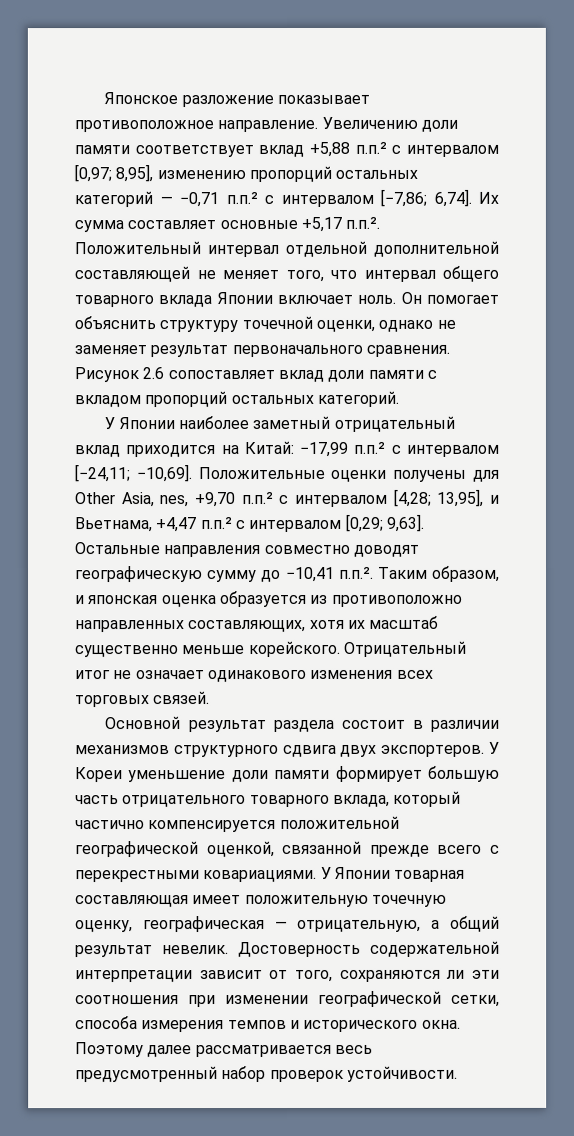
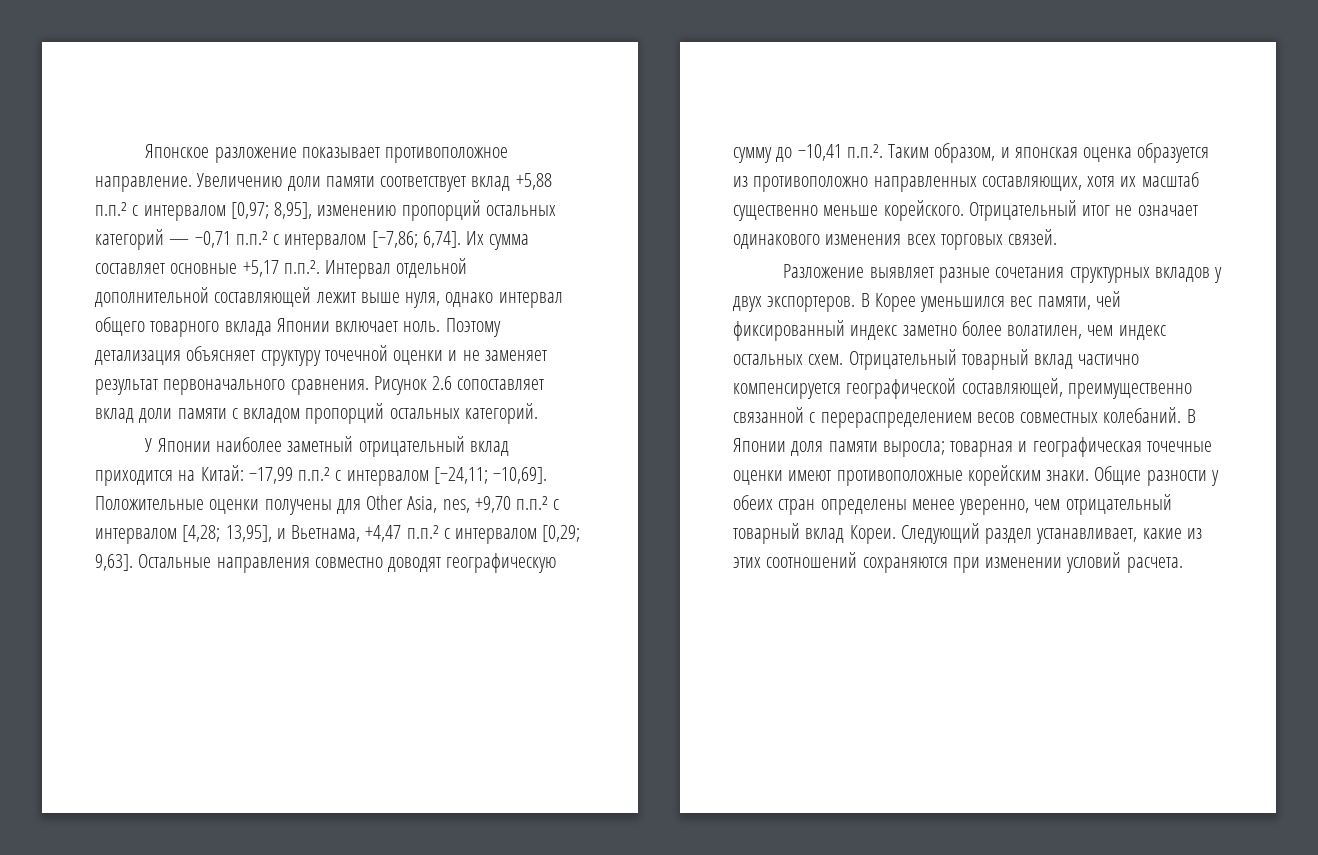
- Их сумма составляет основные +5,17 п.п.². Положительный интервал отдельной дополнительной составляющей не меняет того, что интервал общего товарного вклада Японии включает ноль.
+ Их сумма составляет основные +5,17 п.п.². Интервал отдельной дополнительной составляющей лежит выше нуля, однако интервал общего товарного вклада Японии включает ноль.
- Он помогает объяснить структуру точечной оценки, однако не заменяет результат первоначального сравнения.
+ Поэтому детализация объясняет структуру точечной оценки и не заменяет результат первоначального сравнения.
- Основной результат раздела состоит в различии механизмов структурного сдвига двух экспортеров. У Кореи уменьшение доли памяти формирует большую часть отрицательного товарного вклада, который частично компенсируется положительной географической оценкой, связанной прежде всего с перекрестными ковариациями. У Японии товарная составляющая имеет положительную точечную оценку, географическая — отрицательную, а общий результат невелик. Достоверность содержательной интерпретации зависит от того, сохраняются ли эти соотношения при изменении географической сетки, способа измерения темпов и исторического окна. Поэтому далее рассматривается весь предусмотренный набор проверок устойчивости.
+ Разложение выявляет разные сочетания структурных вкладов у двух экспортеров. В Корее уменьшился вес памяти, чей фиксированный индекс заметно более волатилен, чем индекс остальных схем. Отрицательный товарный вклад частично компенсируется географической составляющей, преимущественно связанной с перераспределением весов совместных колебаний. В Японии доля памяти выросла; товарная и географическая точечные оценки имеют противоположные корейским знаки. Общие разности у обеих стран определены менее уверенно, чем отрицательный товарный вклад Кореи. Следующий раздел устанавливает, какие из этих соотношений сохраняются при изменении условий расчета.

